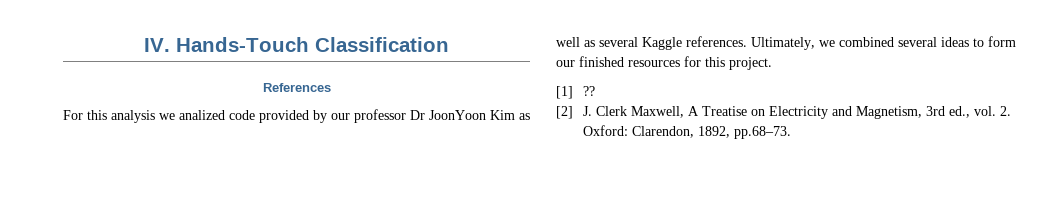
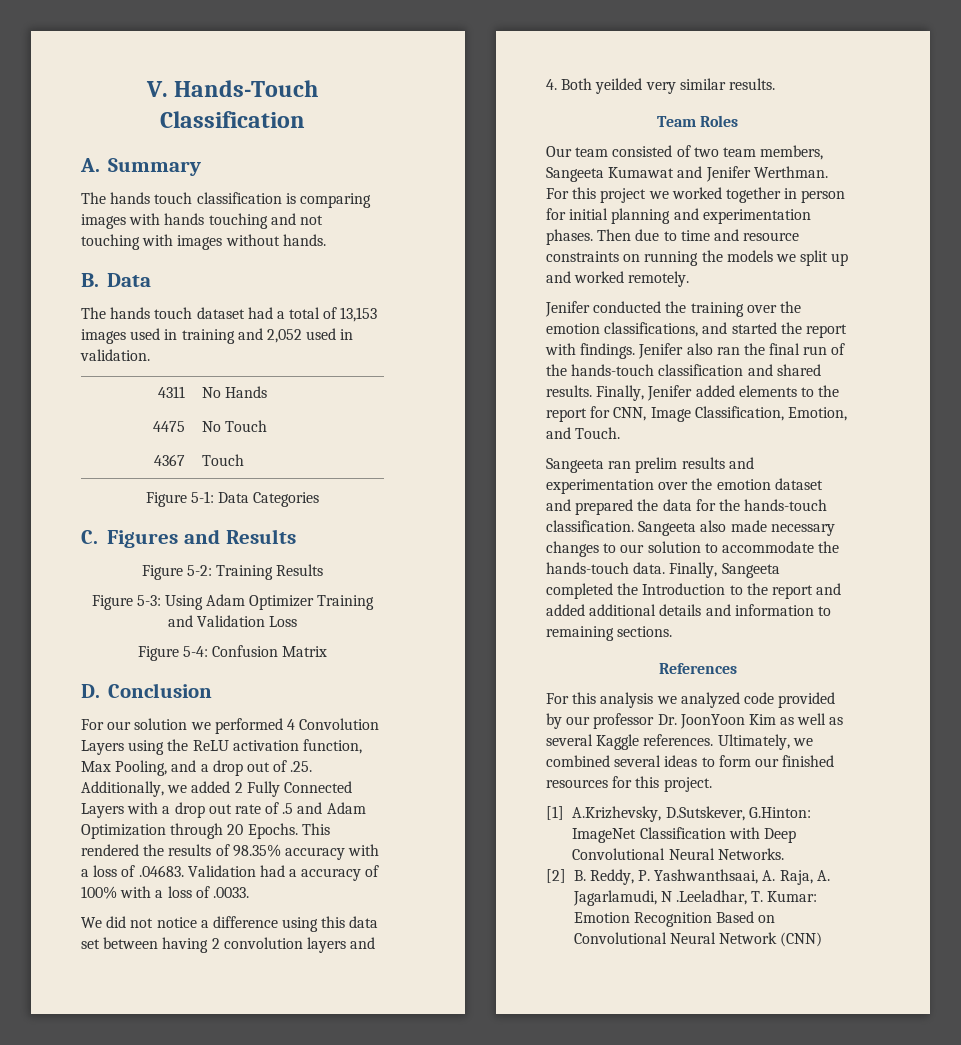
- IV. Hands-Touch Classification
+ V. Hands-Touch Classification
+ A. Summary
+ The hands touch classification is comparing images with hands touching and not touching with images without hands.
+ B. Data
+ The hands touch dataset had a total of 13,153 images used in training and 2,052 used in validation.
+ 4311 | No Hands
+ 4475 | No Touch
+ 4367 | Touch
+ Figure 5-1: Data Categories
+ C. Figures and Results
+ Figure 5-2: Training Results
+ Figure 5-3: Using Adam Optimizer Training and Validation Loss
+ Figure 5-4: Confusion Matrix
+ D. Conclusion
+ For our solution we performed 4 Convolution Layers using the ReLU activation function, Max Pooling, and a drop out of .25. Additionally, we added 2 Fully Connected Layers with a drop out rate of .5 and Adam Optimization through 20 Epochs. This rendered the results of 98.35% accuracy with a loss of .04683. Validation had a accuracy of 100% with a loss of .0033.
+ We did not notice a difference using this data set between having 2 convolution layers and 4. Both yeilded very similar results.
+ Team Roles
+ Our team consisted of two team members, Sangeeta Kumawat and Jenifer Werthman. For this project we worked together in person for initial planning and experimentation phases. Then due to time and resource constraints on running the models we split up and worked remotely.
+ Jenifer conducted the training over the emotion classifications, and started the report with findings. Jenifer also ran the final run of the hands-touch classification and shared results. Finally, Jenifer added elements to the report for CNN, Image Classification, Emotion, and Touch.
+ Sangeeta ran prelim results and experimentation over the emotion dataset and prepared the data for the hands-touch classification. Sangeeta also made necessary changes to our solution to accommodate the hands-touch data. Finally, Sangeeta completed the Introduction to the report and added additional details and information to remaining sections.
- For this analysis we analized code provided by our professor Dr JoonYoon Kim as well as several Kaggle references.
+ For this analysis we analyzed code provided by our professor Dr. JoonYoon Kim as well as several Kaggle references.
- [1] ??
- [2] J. Clerk Maxwell, A Treatise on Electricity and Magnetism, 3rd ed., vol. 2. Oxford: Clarendon, 1892, pp.68–73.
+ [1] A.Krizhevsky, D.Sutskever, G.Hinton: ImageNet Classification with Deep Convolutional Neural Networks.
+ [2] B. Reddy, P. Yashwanthsaai, A. Raja, A. Jagarlamudi, N .Leeladhar, T. Kumar: Emotion Recognition Based on Convolutional Neural Network (CNN)

